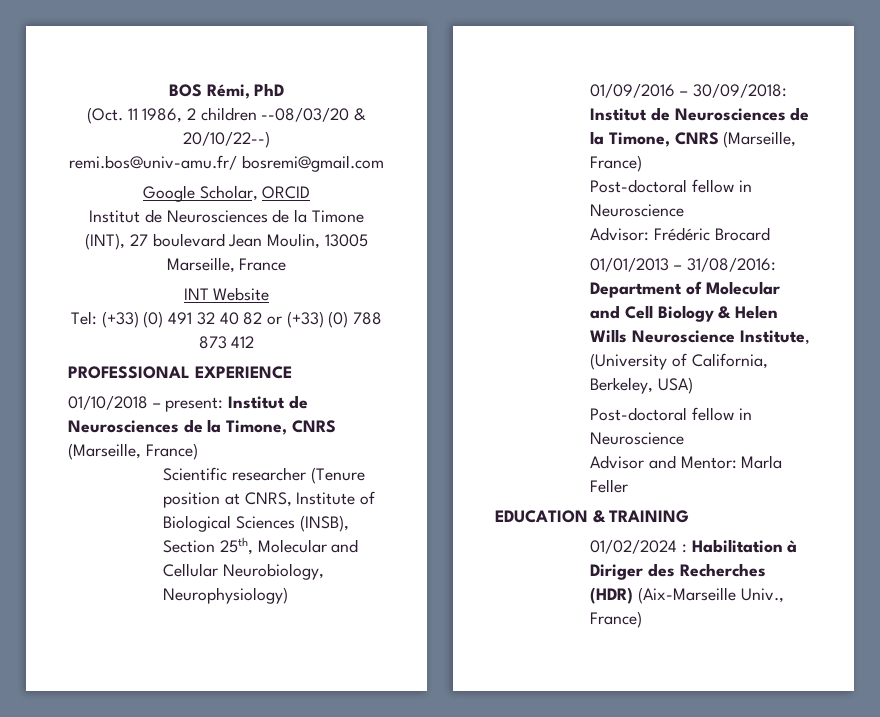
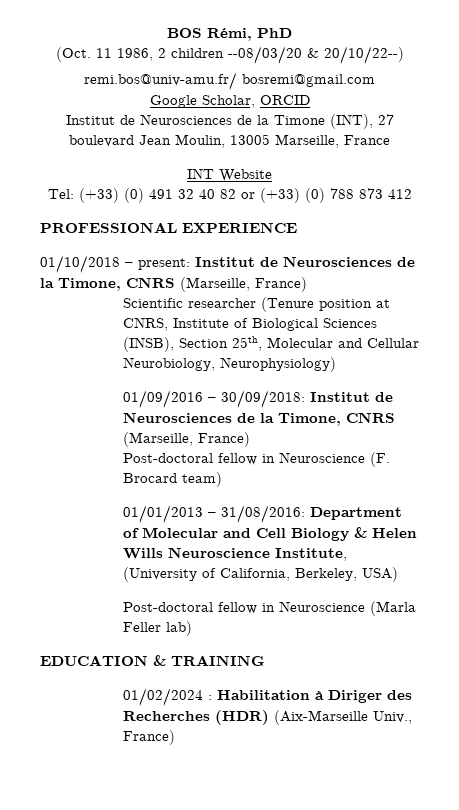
  01/09/2016 – 30/09/2018: Institut de Neurosciences de la Timone, CNRS (Marseille, France)
- Post-doctoral fellow in Neuroscience
- Advisor: Frédéric Brocard
+ Post-doctoral fellow in Neuroscience (F. Brocard team)
  01/01/2013 – 31/08/2016: Department of Molecular and Cell Biology & Helen Wills Neuroscience Institute, (University of California, Berkeley, USA)
- Post-doctoral fellow in Neuroscience
- Advisor and Mentor: Marla Feller
+ Post-doctoral fellow in Neuroscience (Marla Feller lab)

